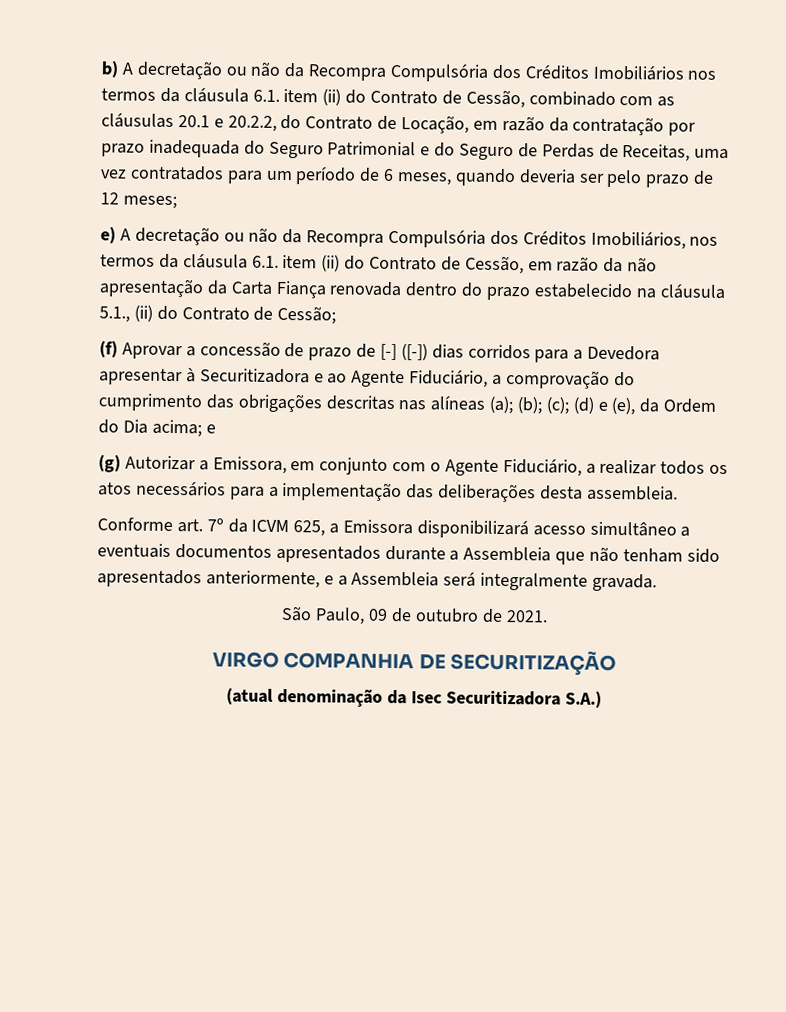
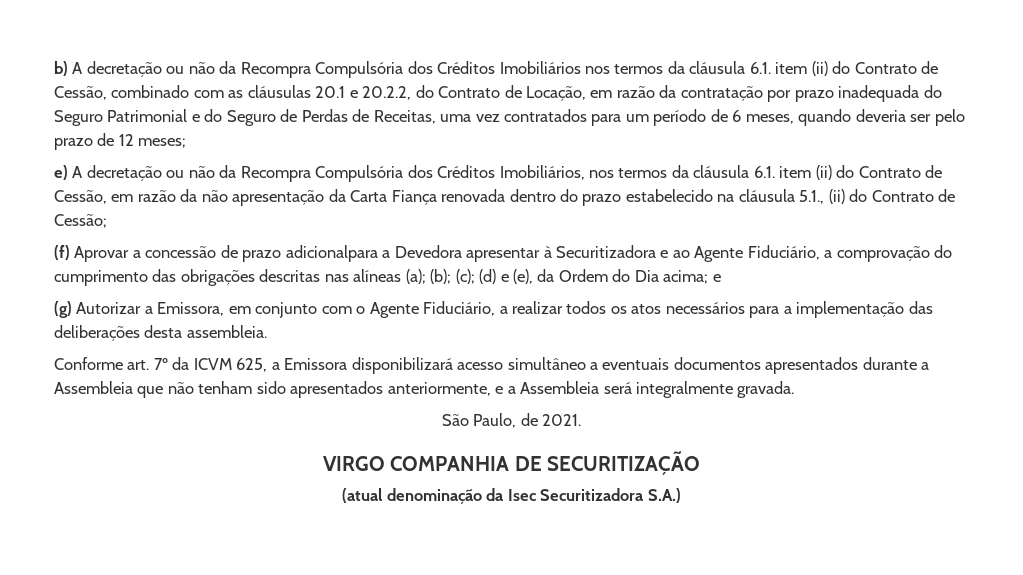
- (f) Aprovar a concessão de prazo de [-] ([-]) dias corridos para a Devedora apresentar à Securitizadora e ao Agente Fiduciário, a comprovação do cumprimento das obrigações descritas nas alíneas (a); (b); (c); (d) e (e), da Ordem do Dia acima; e
+ (f) Aprovar a concessão de prazo adicionalpara a Devedora apresentar à Securitizadora e ao Agente Fiduciário, a comprovação do cumprimento das obrigações descritas nas alíneas (a); (b); (c); (d) e (e), da Ordem do Dia acima; e
- São Paulo, 09 de outubro de 2021.
+ São Paulo, de 2021.

